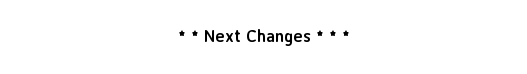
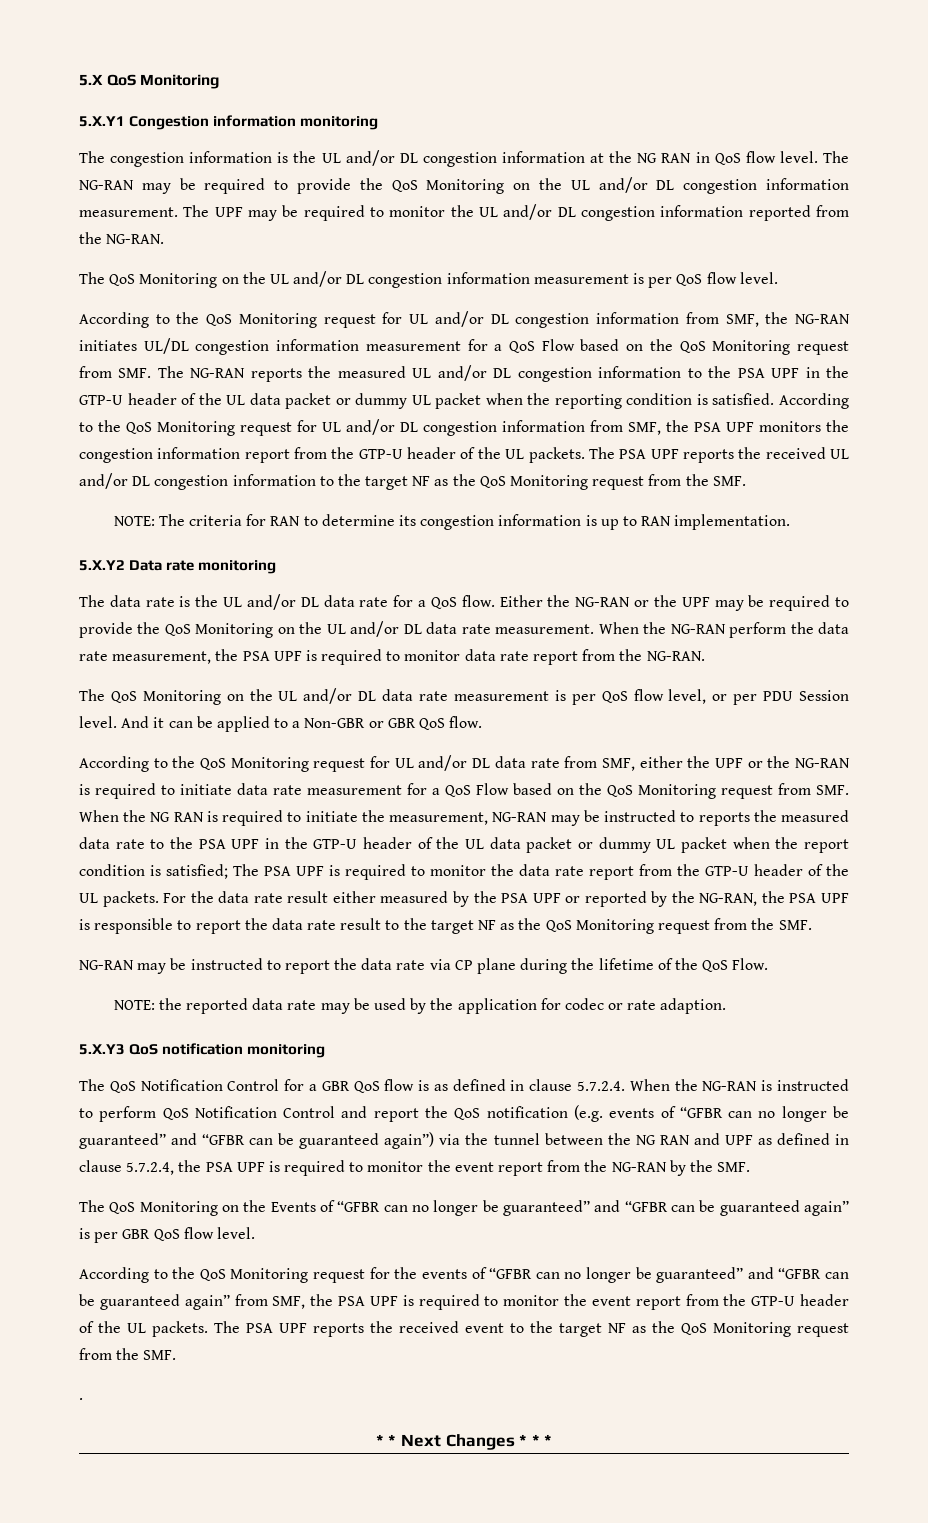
+ 5.X QoS Monitoring
+ 5.X.Y1 Congestion information monitoring
+ The congestion information is the UL and/or DL congestion information at the NG RAN in QoS flow level. The NG-RAN may be required to provide the QoS Monitoring on the UL and/or DL congestion information measurement. The UPF may be required to monitor the UL and/or DL congestion information reported from the NG-RAN.
+ The QoS Monitoring on the UL and/or DL congestion information measurement is per QoS flow level.
+ According to the QoS Monitoring request for UL and/or DL congestion information from SMF, the NG-RAN initiates UL/DL congestion information measurement for a QoS Flow based on the QoS Monitoring request from SMF. The NG-RAN reports the measured UL and/or DL congestion information to the PSA UPF in the GTP-U header of the UL data packet or dummy UL packet when the reporting condition is satisfied. According to the QoS Monitoring request for UL and/or DL congestion information from SMF, the PSA UPF monitors the congestion information report from the GTP-U header of the UL packets. The PSA UPF reports the received UL and/or DL congestion information to the target NF as the QoS Monitoring request from the SMF.
+ NOTE: The criteria for RAN to determine its congestion information is up to RAN implementation.
+ 5.X.Y2 Data rate monitoring
+ The data rate is the UL and/or DL data rate for a QoS flow. Either the NG-RAN or the UPF may be required to provide the QoS Monitoring on the UL and/or DL data rate measurement. When the NG-RAN perform the data rate measurement, the PSA UPF is required to monitor data rate report from the NG-RAN.
+ The QoS Monitoring on the UL and/or DL data rate measurement is per QoS flow level, or per PDU Session level. And it can be applied to a Non-GBR or GBR QoS flow.
+ According to the QoS Monitoring request for UL and/or DL data rate from SMF, either the UPF or the NG-RAN is required to initiate data rate measurement for a QoS Flow based on the QoS Monitoring request from SMF. When the NG RAN is required to initiate the measurement, NG-RAN may be instructed to reports the measured data rate to the PSA UPF in the GTP-U header of the UL data packet or dummy UL packet when the report condition is satisfied; The PSA UPF is required to monitor the data rate report from the GTP-U header of the UL packets. For the data rate result either measured by the PSA UPF or reported by the NG-RAN, the PSA UPF is responsible to report the data rate result to the target NF as the QoS Monitoring request from the SMF.
+ NG-RAN may be instructed to report the data rate via CP plane during the lifetime of the QoS Flow.
+ NOTE: the reported data rate may be used by the application for codec or rate adaption.
+ 5.X.Y3 QoS notification monitoring
+ The QoS Notification Control for a GBR QoS flow is as defined in clause 5.7.2.4. When the NG-RAN is instructed to perform QoS Notification Control and report the QoS notification (e.g. events of “GFBR can no longer be guaranteed” and “GFBR can be guaranteed again”) via the tunnel between the NG RAN and UPF as defined in clause 5.7.2.4, the PSA UPF is required to monitor the event report from the NG-RAN by the SMF.
+ The QoS Monitoring on the Events of “GFBR can no longer be guaranteed” and “GFBR can be guaranteed again” is per GBR QoS flow level.
+ According to the QoS Monitoring request for the events of “GFBR can no longer be guaranteed” and “GFBR can be guaranteed again” from SMF, the PSA UPF is required to monitor the event report from the GTP-U header of the UL packets. The PSA UPF reports the received event to the target NF as the QoS Monitoring request from the SMF.
+ .

